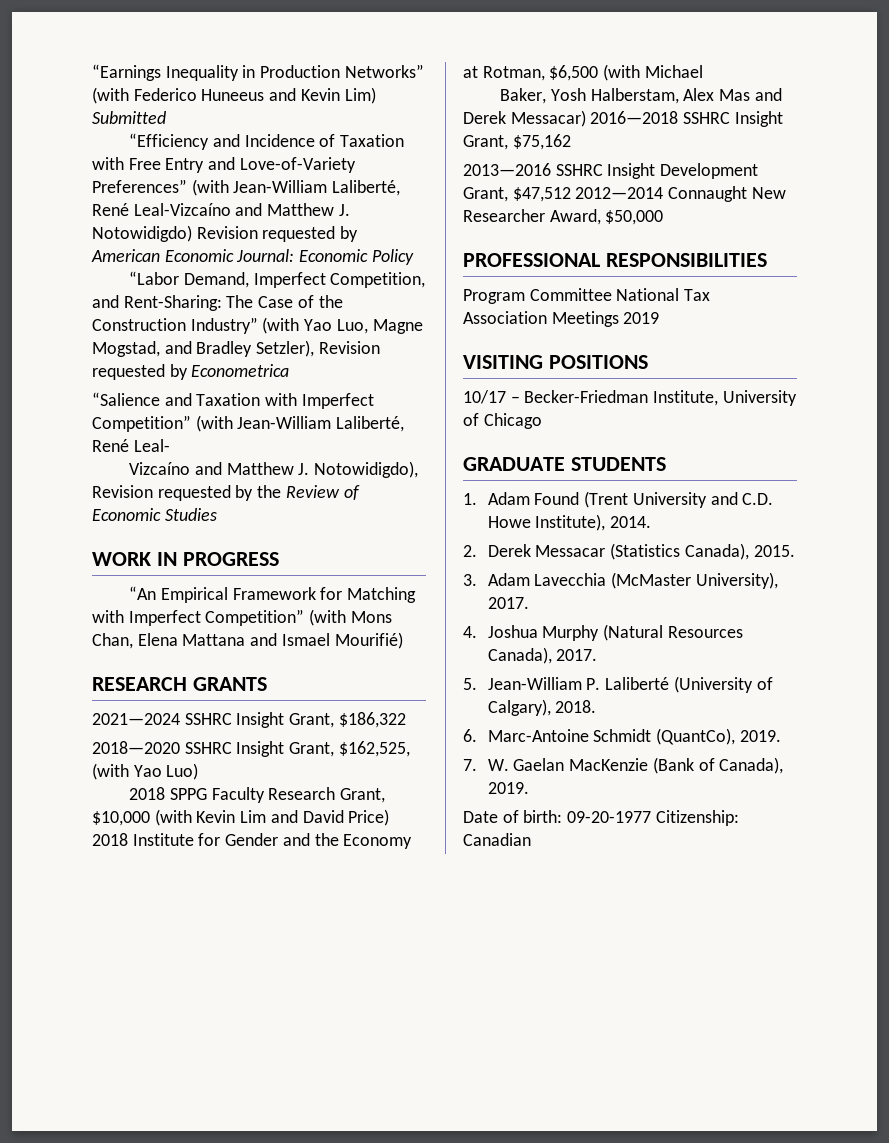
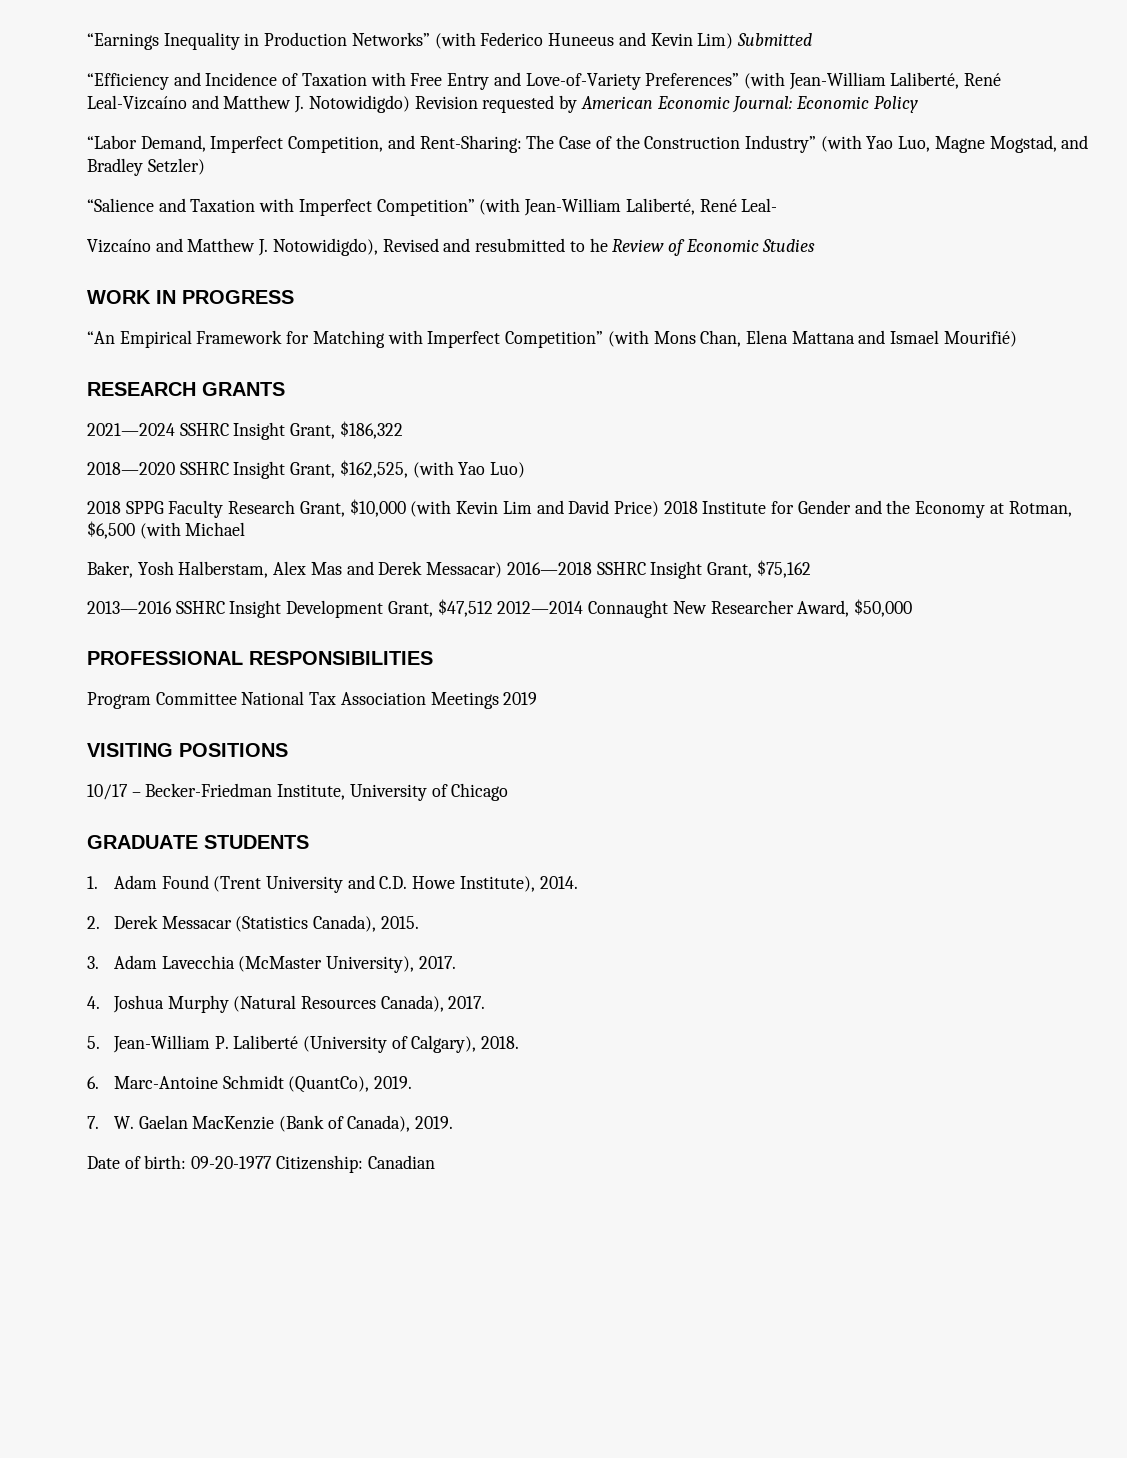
- “Labor Demand, Imperfect Competition, and Rent-Sharing: The Case of the Construction Industry” (with Yao Luo, Magne Mogstad, and Bradley Setzler), Revision requested by Econometrica
+ “Labor Demand, Imperfect Competition, and Rent-Sharing: The Case of the Construction Industry” (with Yao Luo, Magne Mogstad, and Bradley Setzler)
- Vizcaíno and Matthew J. Notowidigdo), Revision requested by the Review of Economic Studies
+ Vizcaíno and Matthew J. Notowidigdo), Revised and resubmitted to he Review of Economic Studies

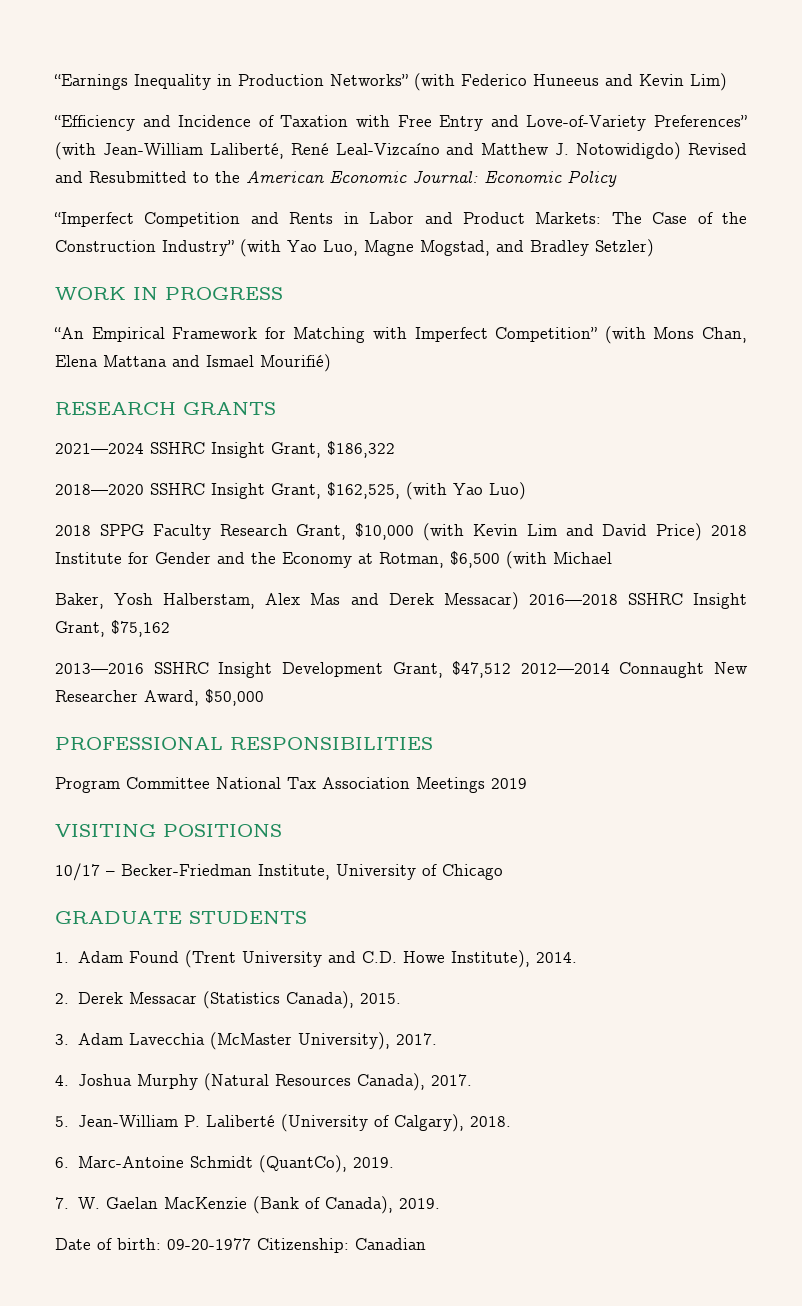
- “Earnings Inequality in Production Networks” (with Federico Huneeus and Kevin Lim) Submitted
+ “Earnings Inequality in Production Networks” (with Federico Huneeus and Kevin Lim)
- “Efficiency and Incidence of Taxation with Free Entry and Love-of-Variety Preferences” (with Jean-William Laliberté, René Leal-Vizcaíno and Matthew J. Notowidigdo) Revision requested by American Economic Journal: Economic Policy
+ “Efficiency and Incidence of Taxation with Free Entry and Love-of-Variety Preferences” (with Jean-William Laliberté, René Leal-Vizcaíno and Matthew J. Notowidigdo) Revised and Resubmitted to the American Economic Journal: Economic Policy
- “Labor Demand, Imperfect Competition, and Rent-Sharing: The Case of the Construction Industry” (with Yao Luo, Magne Mogstad, and Bradley Setzler)
+ “Imperfect Competition and Rents in Labor and Product Markets: The Case of the Construction Industry” (with Yao Luo, Magne Mogstad, and Bradley Setzler)
- “Salience and Taxation with Imperfect Competition” (with Jean-William Laliberté, René Leal-
- Vizcaíno and Matthew J. Notowidigdo), Revised and resubmitted to he Review of Economic Studies

